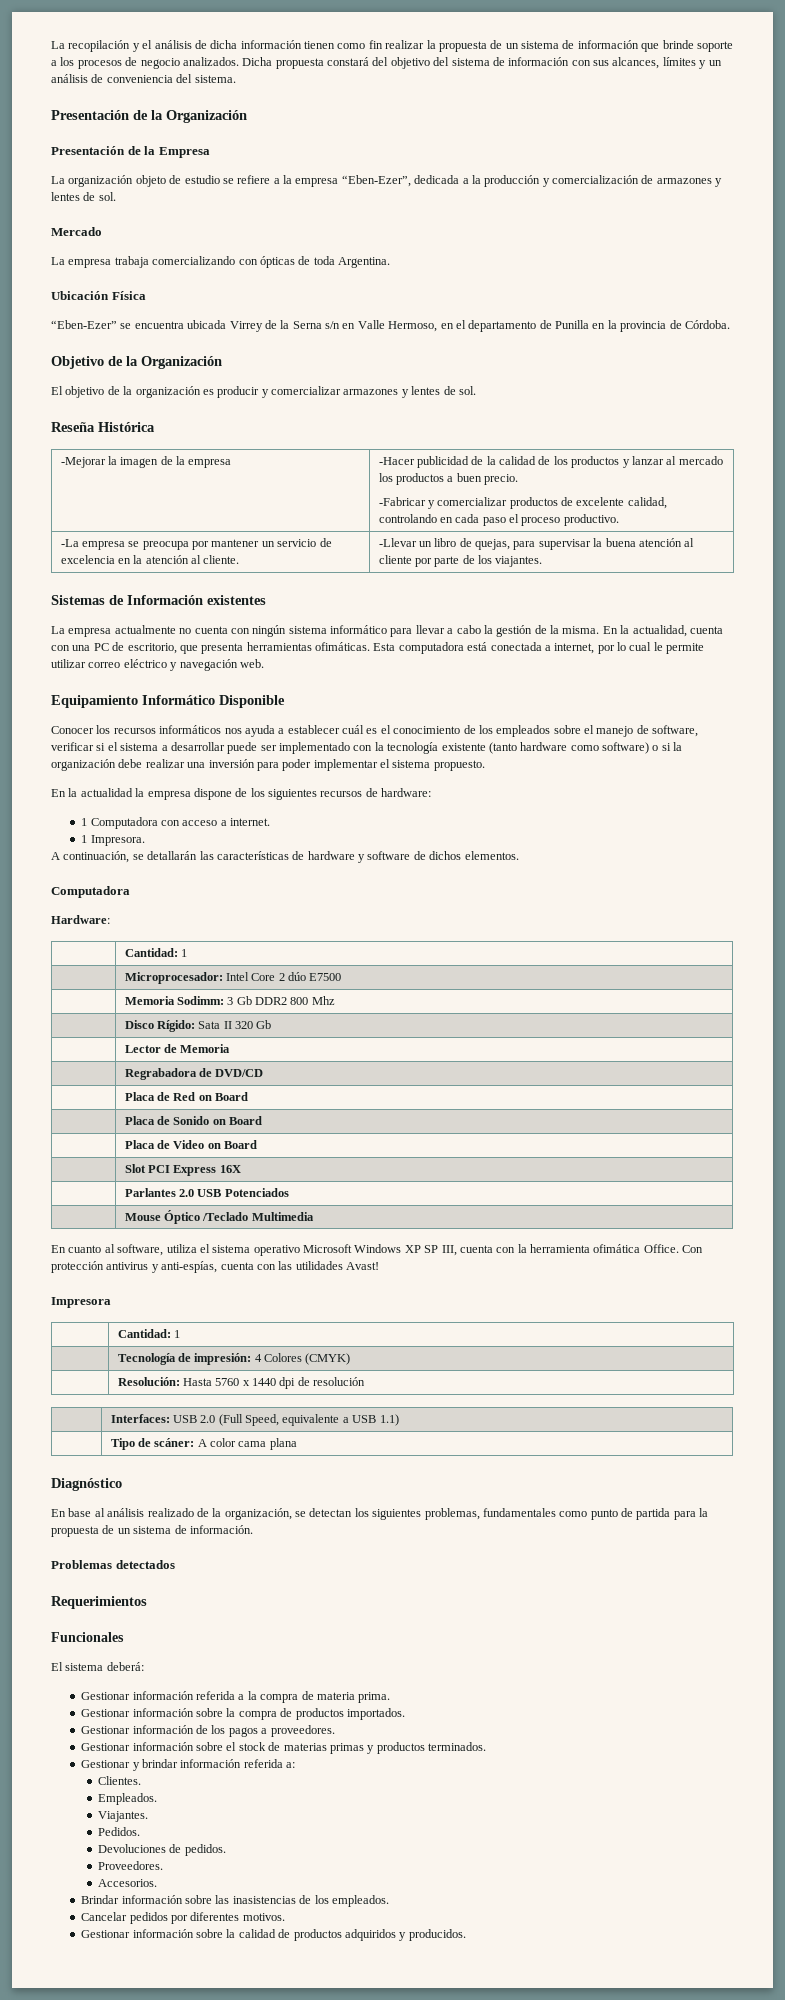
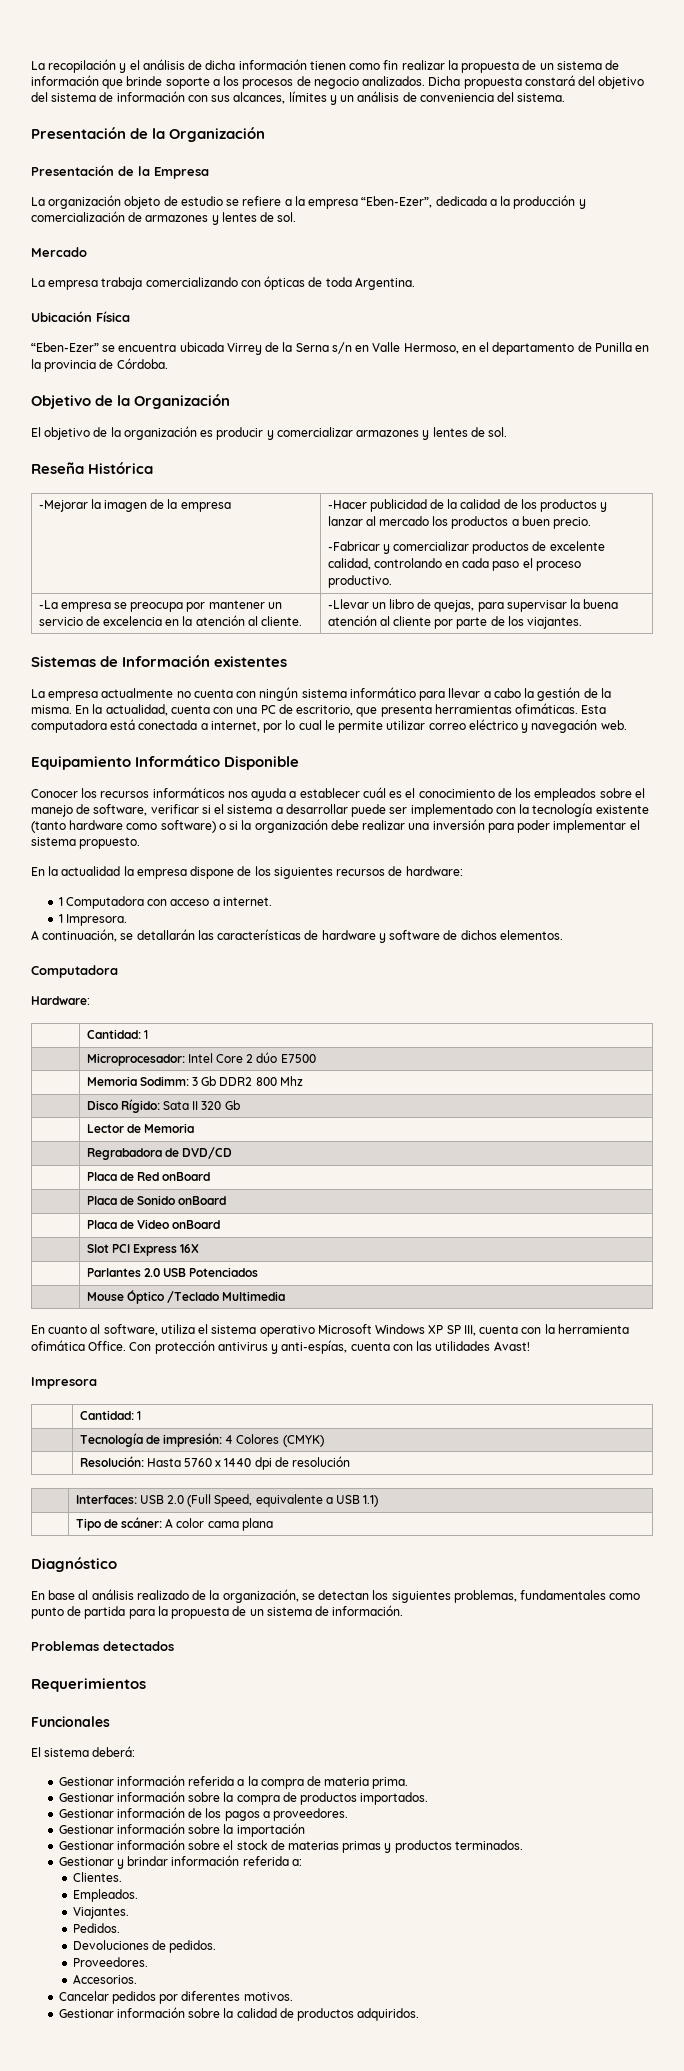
- | Placa de Red on Board
+ | Placa de Red onBoard
- | Placa de Sonido on Board
+ | Placa de Sonido onBoard
- | Placa de Video on Board
+ | Placa de Video onBoard
+ Gestionar información sobre la importación
- Brindar información sobre las inasistencias de los empleados.
- Gestionar información sobre la calidad de productos adquiridos y producidos.
+ Gestionar información sobre la calidad de productos adquiridos.

